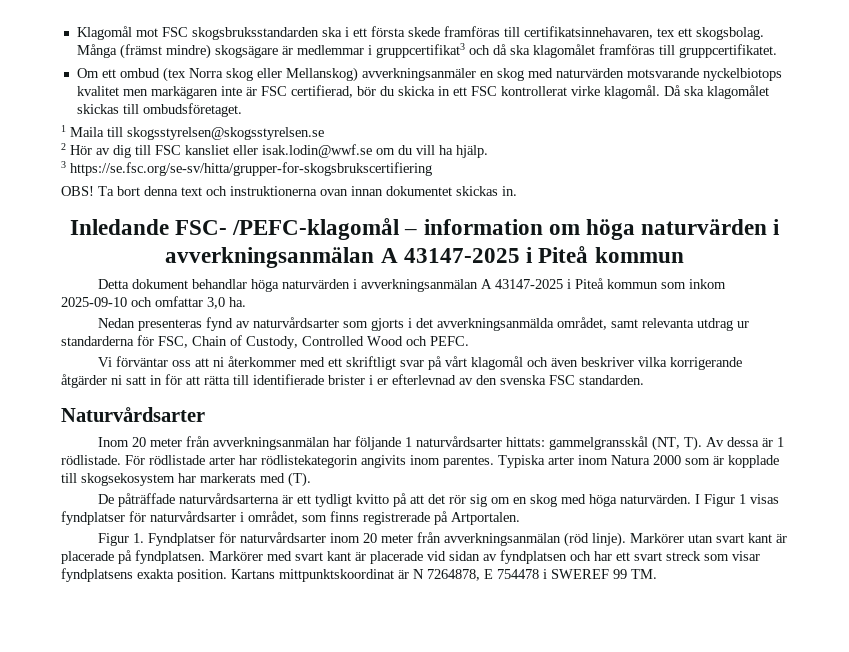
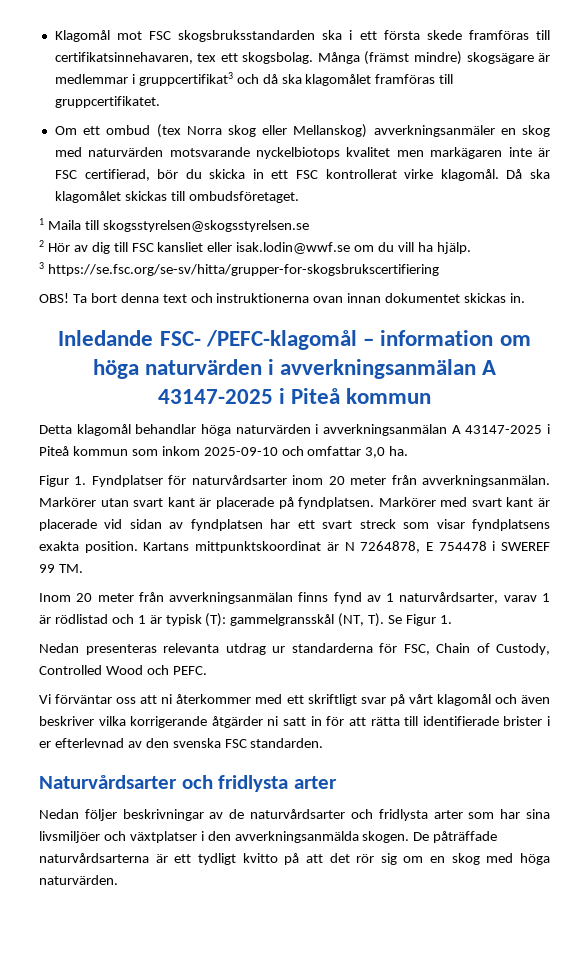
- Detta dokument behandlar höga naturvärden i avverkningsanmälan A 43147-2025 i Piteå kommun som inkom 2025-09-10 och omfattar 3,0 ha.
+ Detta klagomål behandlar höga naturvärden i avverkningsanmälan A 43147-2025 i Piteå kommun som inkom 2025-09-10 och omfattar 3,0 ha.
- Nedan presenteras fynd av naturvårdsarter som gjorts i det avverkningsanmälda området, samt relevanta utdrag ur standarderna för FSC, Chain of Custody, Controlled Wood och PEFC.
+ Figur 1. Fyndplatser för naturvårdsarter inom 20 meter från avverkningsanmälan. Markörer utan svart kant är placerade på fyndplatsen. Markörer med svart kant är placerade vid sidan av fyndplatsen har ett svart streck som visar fyndplatsens exakta position. Kartans mittpunktskoordinat är N 7264878, E 754478 i SWEREF 99 TM.
+ Inom 20 meter från avverkningsanmälan finns fynd av 1 naturvårdsarter, varav 1 är rödlistad och 1 är typisk (T): gammelgransskål (NT, T). Se Figur 1.
+ Nedan presenteras relevanta utdrag ur standarderna för FSC, Chain of Custody, Controlled Wood och PEFC.
- Naturvårdsarter
- Inom 20 meter från avverkningsanmälan har följande 1 naturvårdsarter hittats: gammelgransskål (NT, T). Av dessa är 1 rödlistade. För rödlistade arter har rödlistekategorin angivits inom parentes. Typiska arter inom Natura 2000 som är kopplade till skogsekosystem har markerats med (T).
- De påträffade naturvårdsarterna är ett tydligt kvitto på att det rör sig om en skog med höga naturvärden. I Figur 1 visas fyndplatser för naturvårdsarter i området, som finns registrerade på Artportalen.
- Figur 1. Fyndplatser för naturvårdsarter inom 20 meter från avverkningsanmälan (röd linje). Markörer utan svart kant är placerade på fyndplatsen. Markörer med svart kant är placerade vid sidan av fyndplatsen och har ett svart streck som visar fyndplatsens exakta position. Kartans mittpunktskoordinat är N 7264878, E 754478 i SWEREF 99 TM.
+ Naturvårdsarter och fridlysta arter
+ Nedan följer beskrivningar av de naturvårdsarter och fridlysta arter som har sina livsmiljöer och växtplatser i den avverkningsanmälda skogen. De påträffade naturvårdsarterna är ett tydligt kvitto på att det rör sig om en skog med höga naturvärden.

